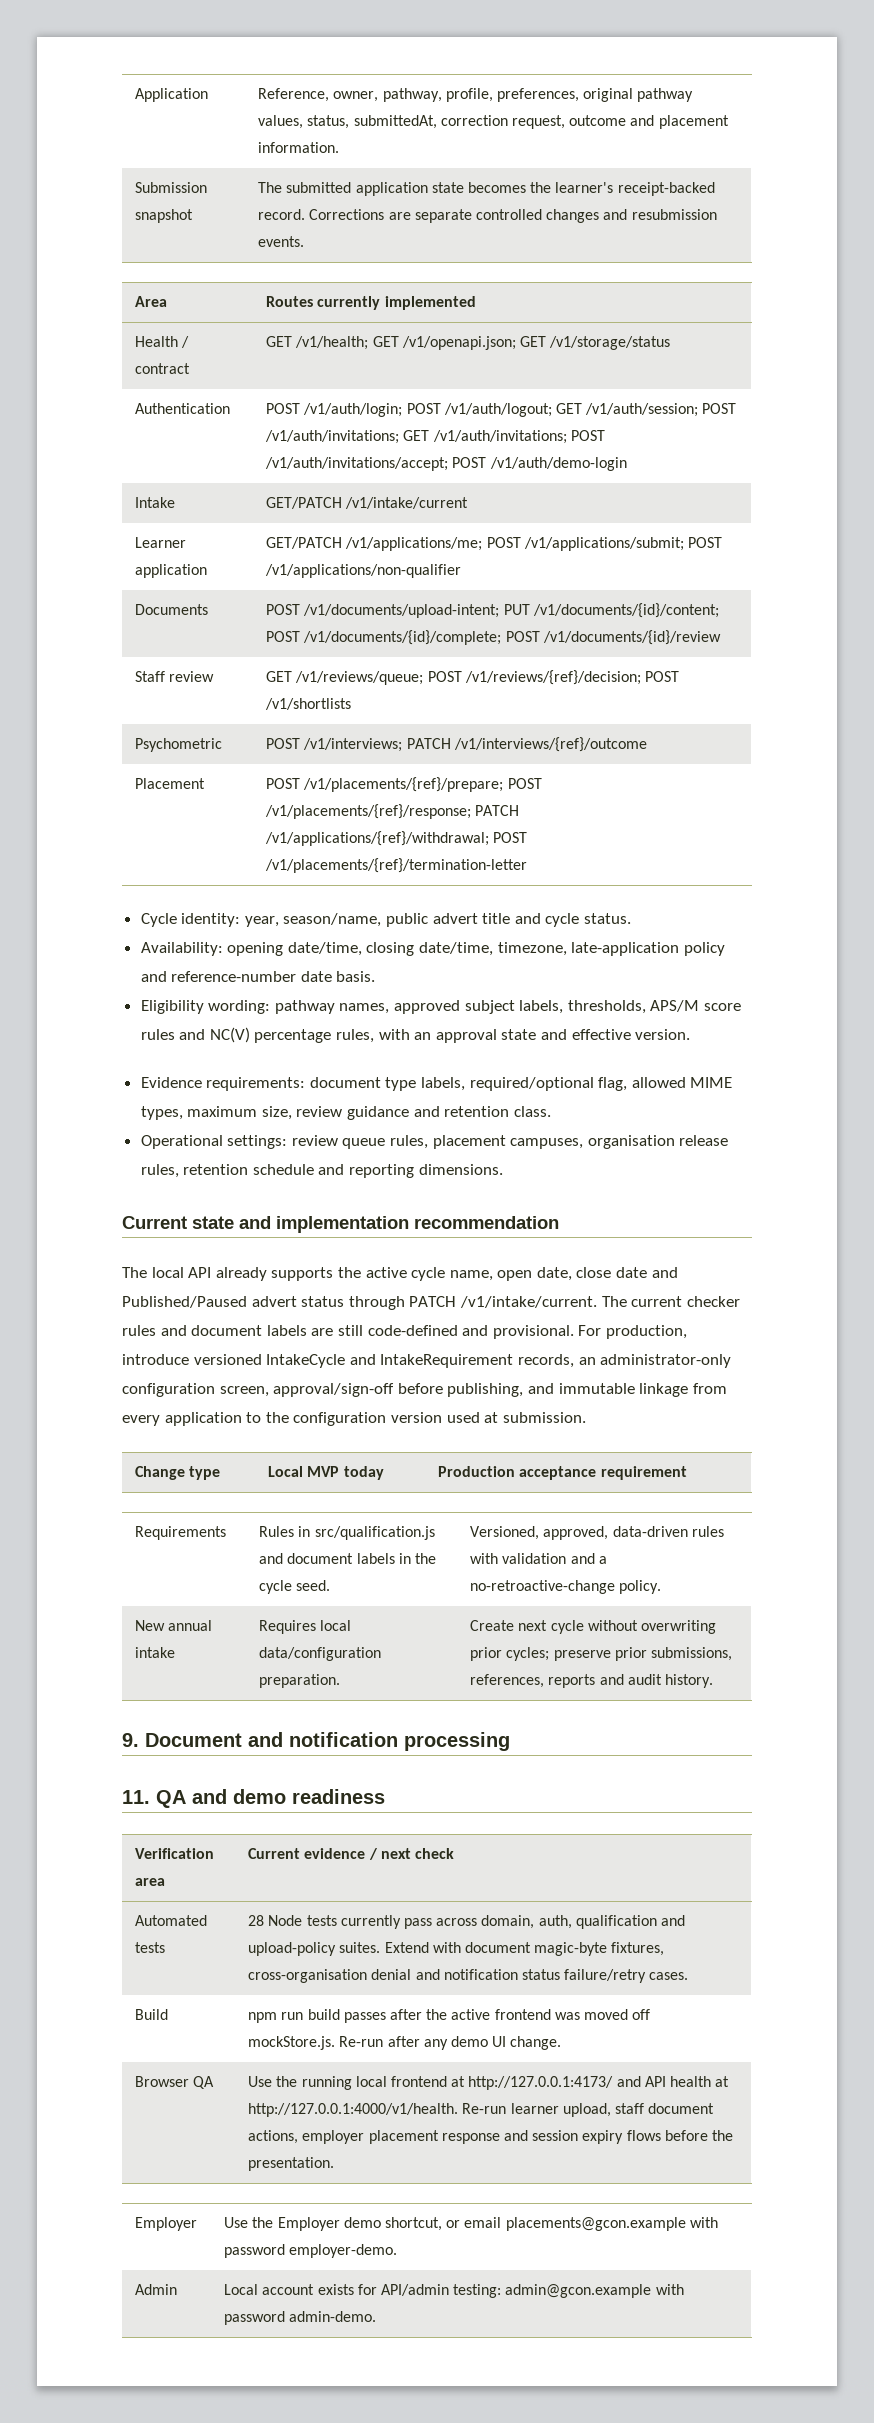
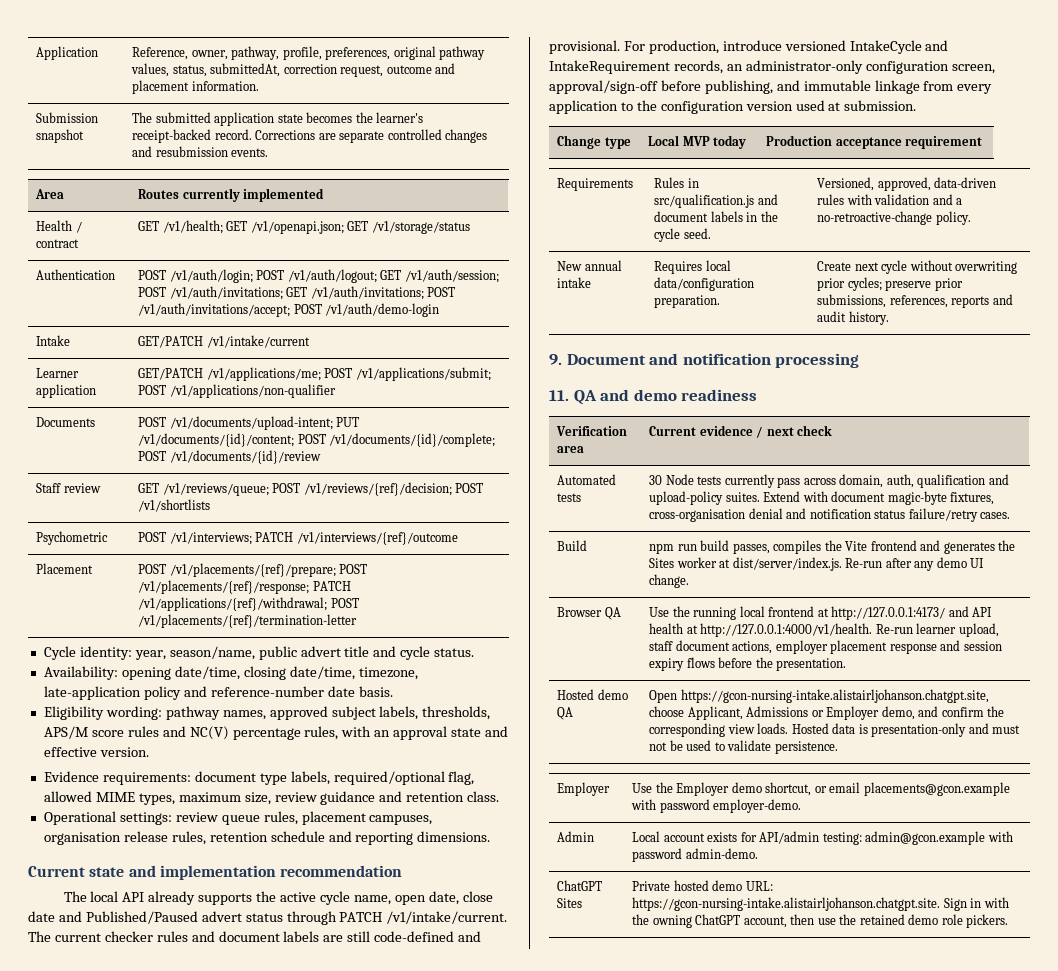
- Automated tests | 28 Node tests currently pass across domain, auth, qualification and upload-policy suites. Extend with document magic-byte fixtures, cross-organisation denial and notification status failure/retry cases.
+ Automated tests | 30 Node tests currently pass across domain, auth, qualification and upload-policy suites. Extend with document magic-byte fixtures, cross-organisation denial and notification status failure/retry cases.
- Build | npm run build passes after the active frontend was moved off mockStore.js. Re-run after any demo UI change.
+ Build | npm run build passes, compiles the Vite frontend and generates the Sites worker at dist/server/index.js. Re-run after any demo UI change.
+ Hosted demo QA | Open https://gcon-nursing-intake.alistairljohanson.chatgpt.site, choose Applicant, Admissions or Employer demo, and confirm the corresponding view loads. Hosted data is presentation-only and must not be used to validate persistence.
+ ChatGPT Sites | Private hosted demo URL: https://gcon-nursing-intake.alistairljohanson.chatgpt.site. Sign in with the owning ChatGPT account, then use the retained demo role pickers.

